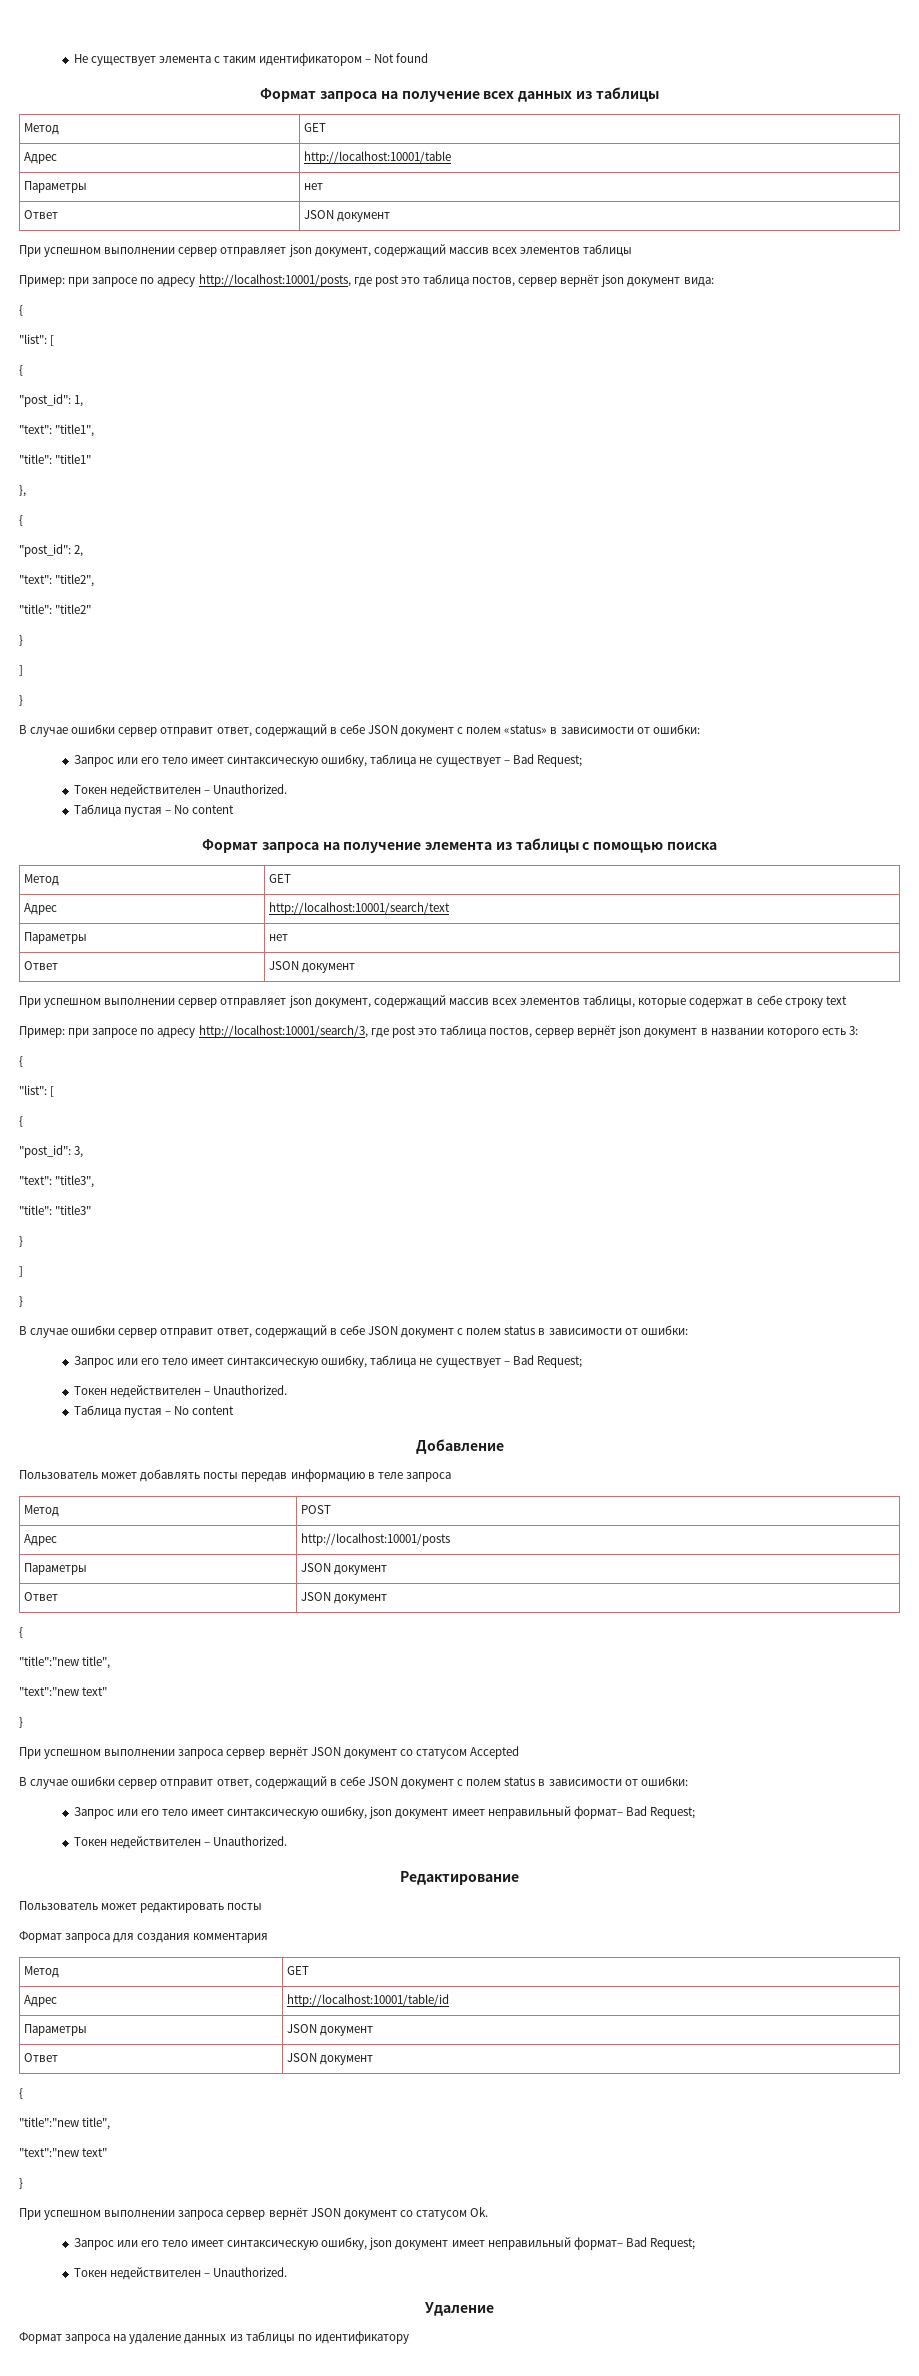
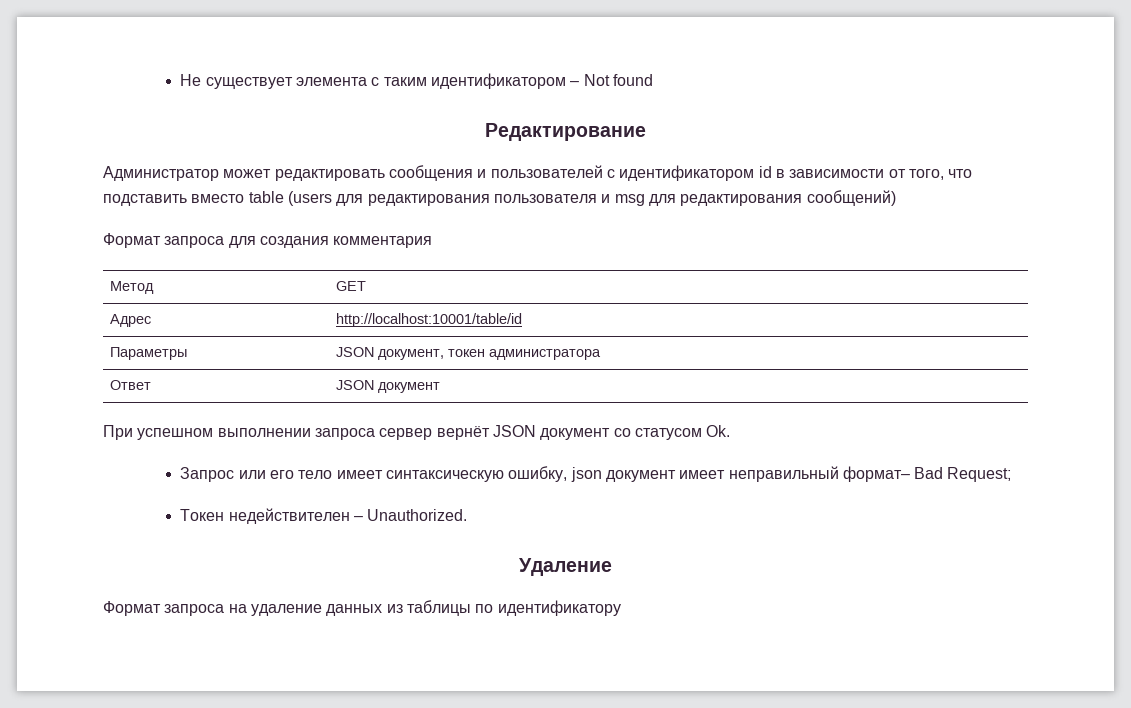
- Формат запроса на получение всех данных из таблицы
- Метод | GET
- Адрес | http://localhost:10001/table
- Параметры | нет
- Ответ | JSON документ
- При успешном выполнении сервер отправляет json документ, содержащий массив всех элементов таблицы
- Пример: при запросе по адресу http://localhost:10001/posts, где post это таблица постов, сервер вернёт json документ вида:
- {
- "list": [
- {
- "post_id": 1,
- "text": "title1",
- "title": "title1"
- },
- {
- "post_id": 2,
- "text": "title2",
- "title": "title2"
- }
- ]
- }
- В случае ошибки сервер отправит ответ, содержащий в себе JSON документ с полем «status» в зависимости от ошибки:
- Запрос или его тело имеет синтаксическую ошибку, таблица не существует – Bad Request;
- Токен недействителен – Unauthorized.
- Таблица пустая – No content
- Формат запроса на получение элемента из таблицы с помощью поиска
- Метод | GET
- Адрес | http://localhost:10001/search/text
- Параметры | нет
- Ответ | JSON документ
- При успешном выполнении сервер отправляет json документ, содержащий массив всех элементов таблицы, которые содержат в себе строку text
- Пример: при запросе по адресу http://localhost:10001/search/3, где post это таблица постов, сервер вернёт json документ в названии которого есть 3:
- {
- "list": [
- {
- "post_id": 3,
- "text": "title3",
- "title": "title3"
- }
- ]
- }
- В случае ошибки сервер отправит ответ, содержащий в себе JSON документ с полем status в зависимости от ошибки:
- Запрос или его тело имеет синтаксическую ошибку, таблица не существует – Bad Request;
- Токен недействителен – Unauthorized.
- Таблица пустая – No content
- Добавление
- Пользователь может добавлять посты передав информацию в теле запроса
- Метод | POST
- Адрес | http://localhost:10001/posts
- Параметры | JSON документ
- Ответ | JSON документ
- {
- "title":"new title",
- "text":"new text"
- }
- При успешном выполнении запроса сервер вернёт JSON документ со статусом Accepted
- В случае ошибки сервер отправит ответ, содержащий в себе JSON документ с полем status в зависимости от ошибки:
- Запрос или его тело имеет синтаксическую ошибку, json документ имеет неправильный формат– Bad Request;
- Токен недействителен – Unauthorized.
  Редактирование
- Пользователь может редактировать посты
+ Администратор может редактировать сообщения и пользователей с идентификатором id в зависимости от того, что подставить вместо table (users для редактирования пользователя и msg для редактирования сообщений)
  Адрес | http://localhost:10001/table/id
- Параметры | JSON документ
+ Параметры | JSON документ, токен администратора
  Ответ | JSON документ
- {
- "title":"new title",
- "text":"new text"
- }

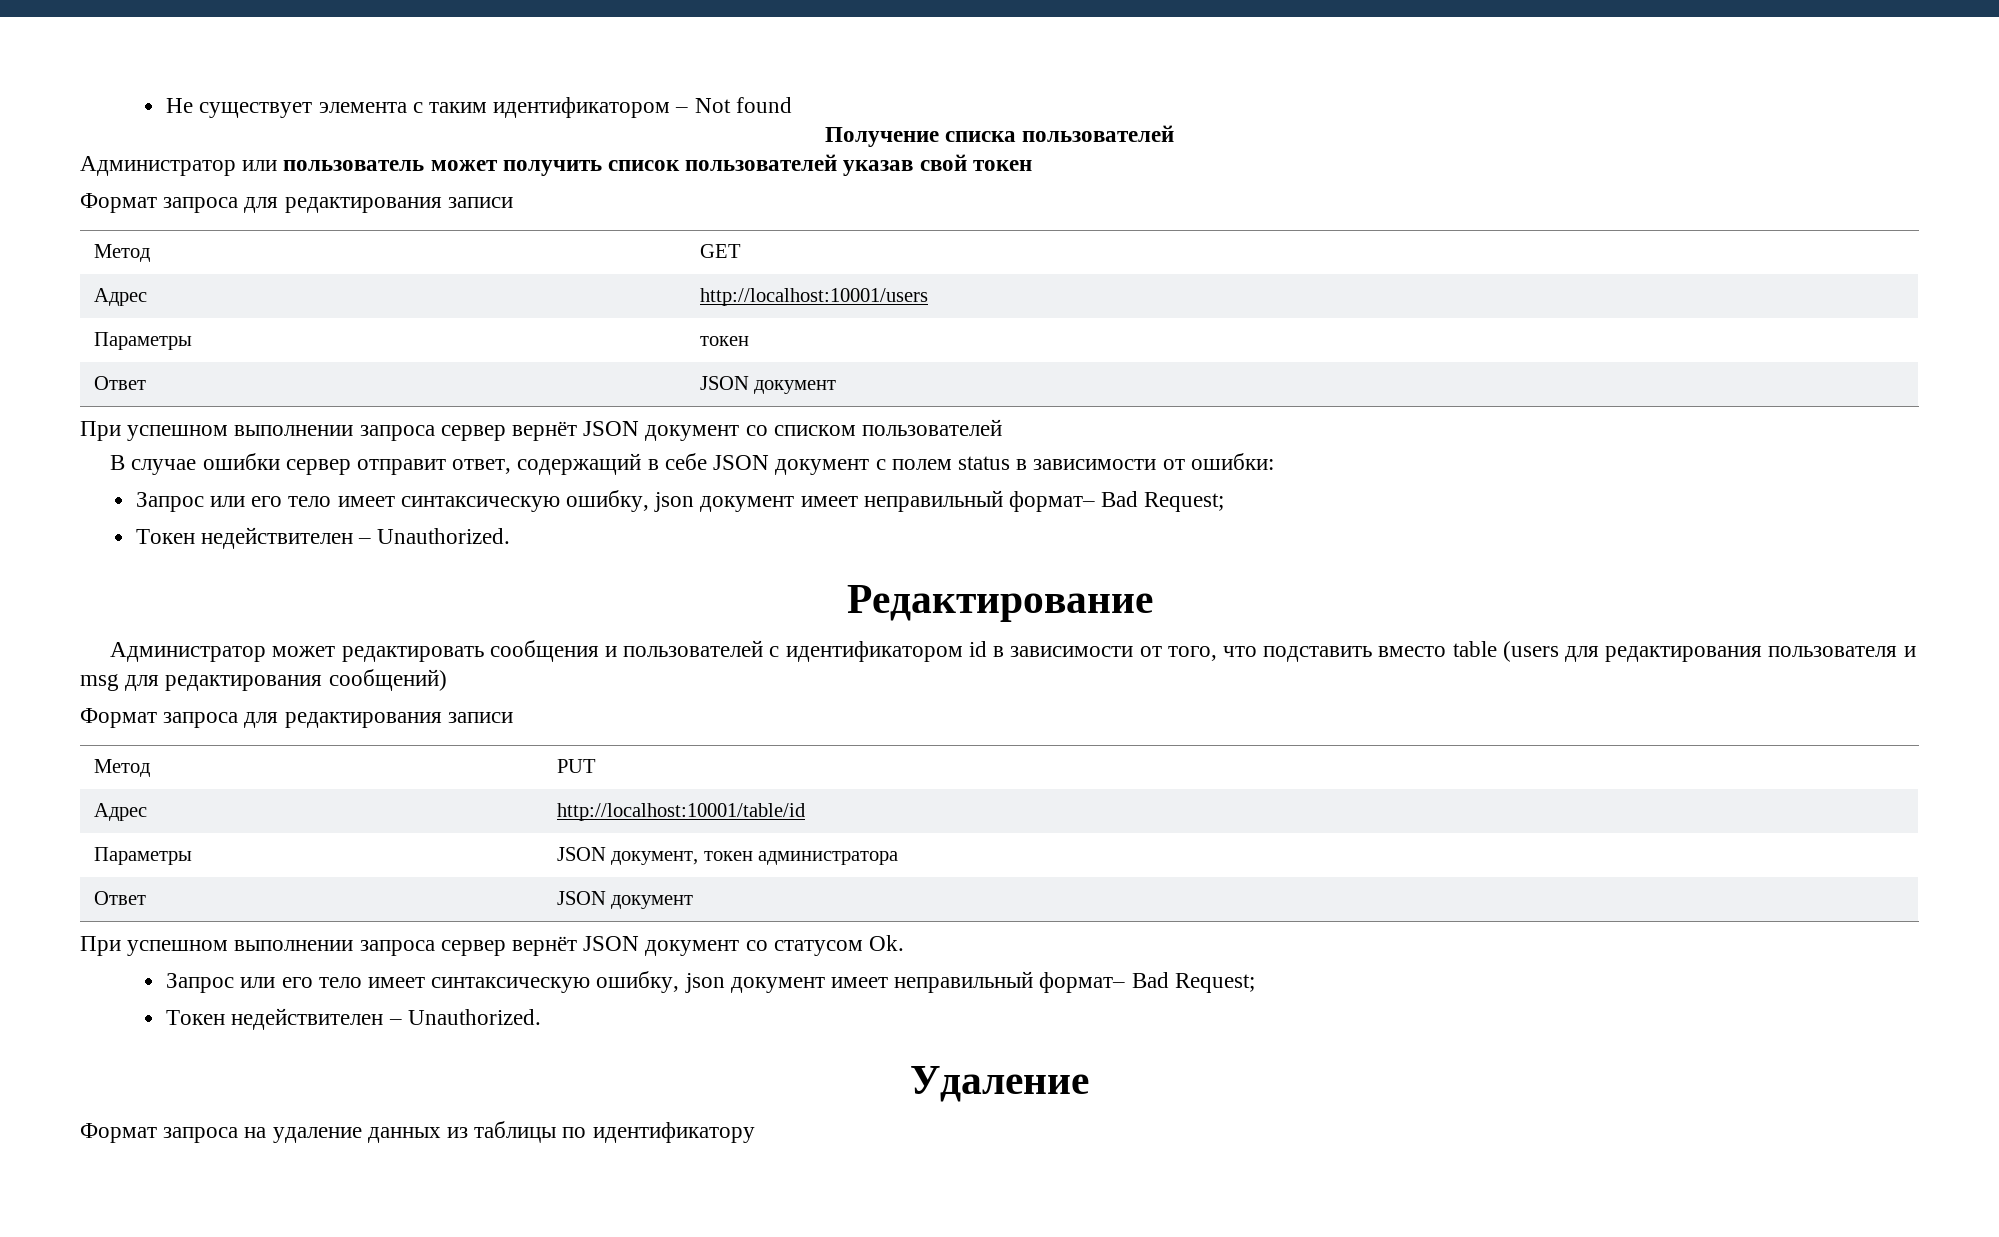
+ Получение списка пользователей
+ Администратор или пользователь может получить список пользователей указав свой токен
+ Формат запроса для редактирования записи
+ Метод | GET
+ Адрес | http://localhost:10001/users
+ Параметры | токен
+ Ответ | JSON документ
+ При успешном выполнении запроса сервер вернёт JSON документ со списком пользователей
+ В случае ошибки сервер отправит ответ, содержащий в себе JSON документ с полем status в зависимости от ошибки:
+ Запрос или его тело имеет синтаксическую ошибку, json документ имеет неправильный формат– Bad Request;
+ Токен недействителен – Unauthorized.
  Администратор может редактировать сообщения и пользователей с идентификатором id в зависимости от того, что подставить вместо table (users для редактирования пользователя и msg для редактирования сообщений)
- Формат запроса для создания комментария
- Метод | GET
+ Формат запроса для редактирования записи
+ Метод | PUT

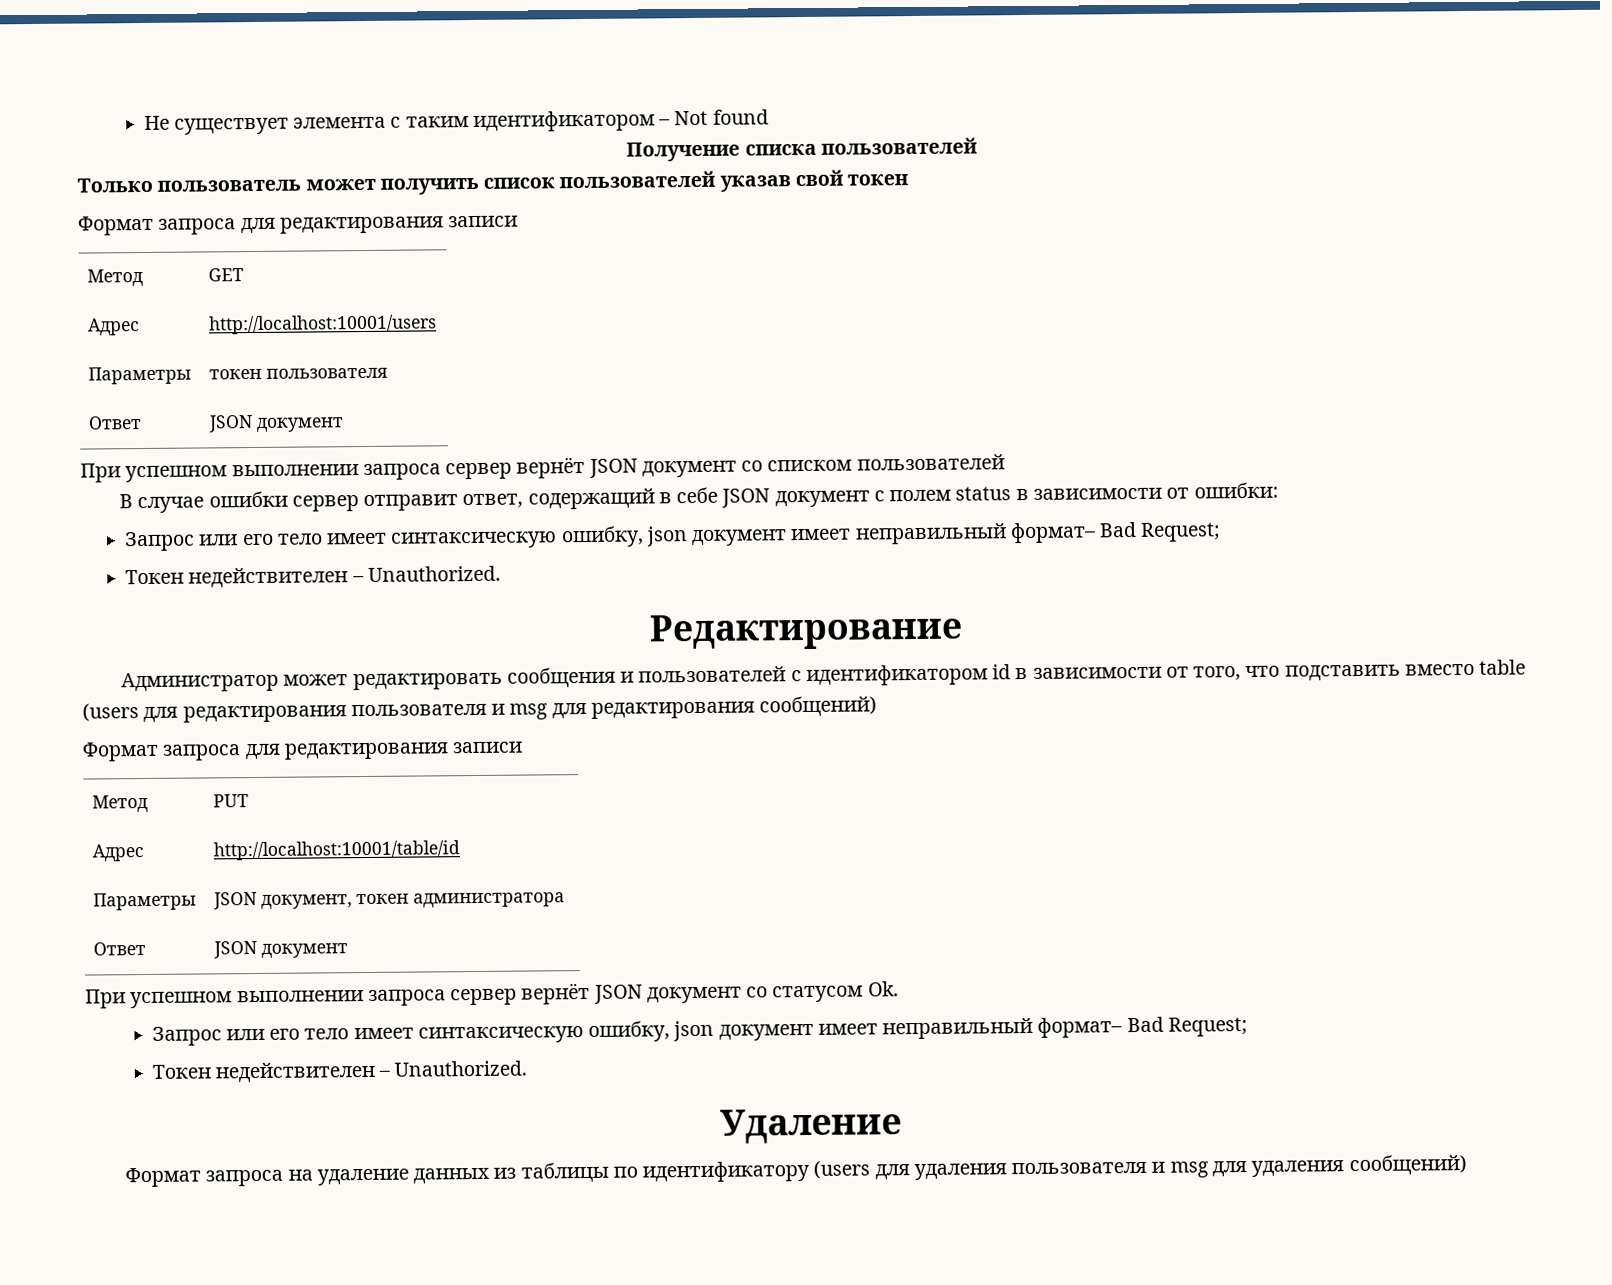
- Администратор или пользователь может получить список пользователей указав свой токен
+ Только пользователь может получить список пользователей указав свой токен
- Параметры | токен
+ Параметры | токен пользователя
- Формат запроса на удаление данных из таблицы по идентификатору
+ Формат запроса на удаление данных из таблицы по идентификатору (users для удаления пользователя и msg для удаления сообщений)

